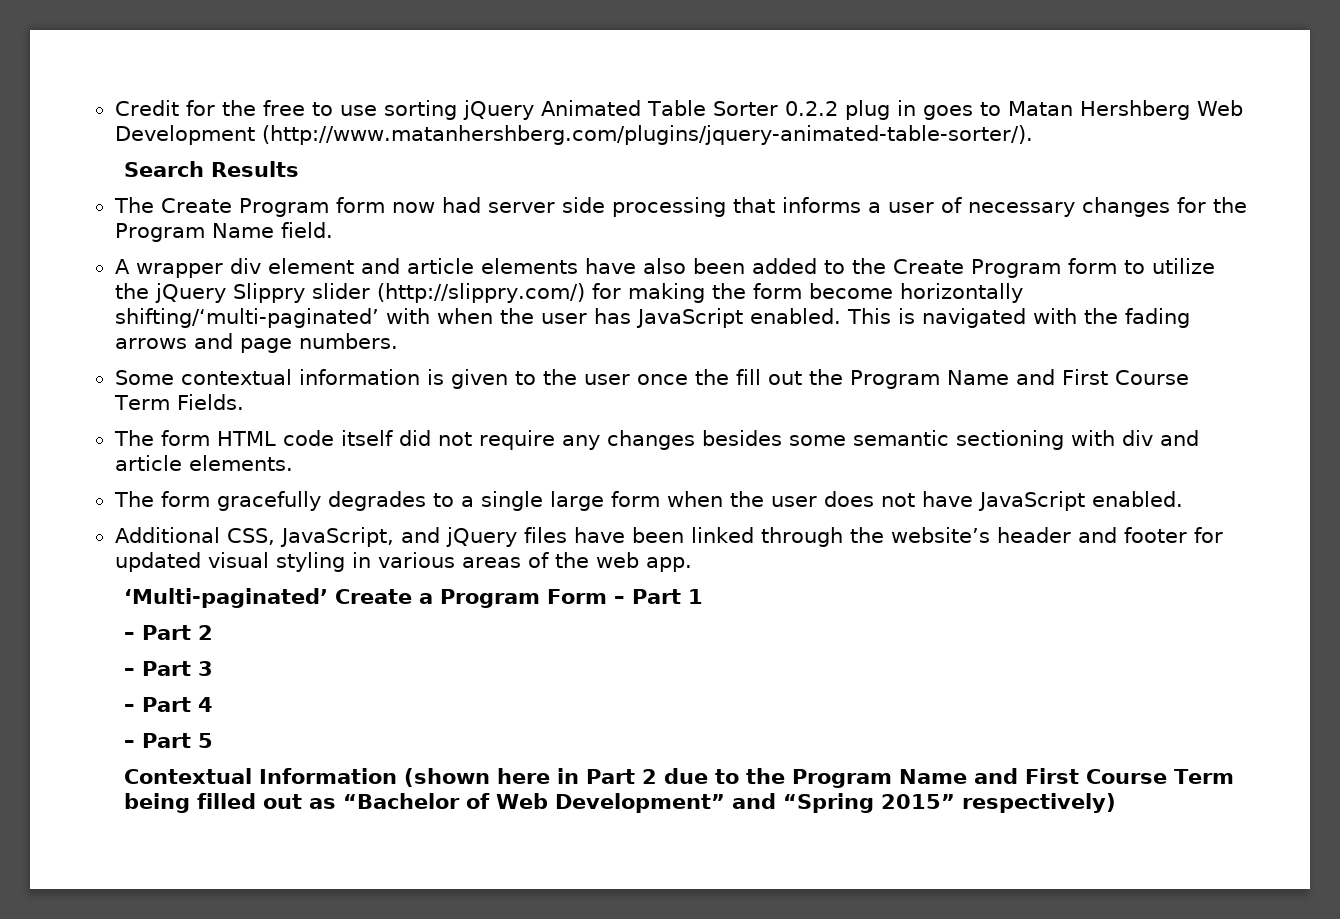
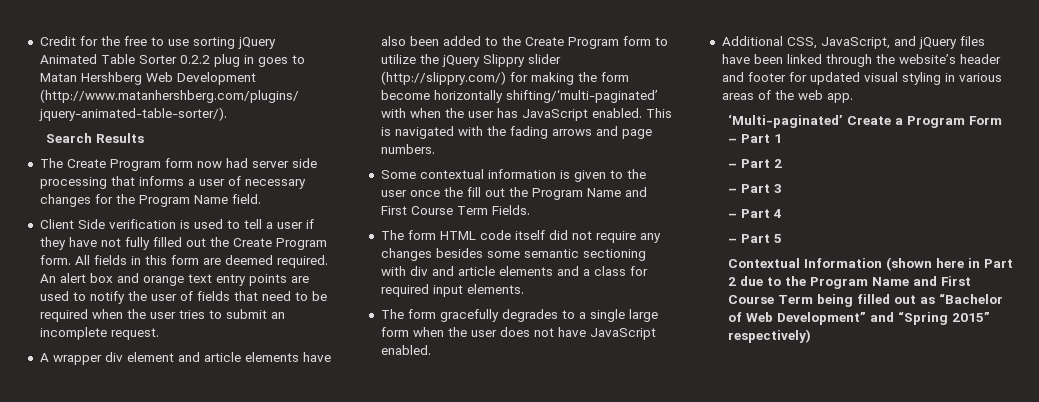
+ Client Side verification is used to tell a user if they have not fully filled out the Create Program form. All fields in this form are deemed required. An alert box and orange text entry points are used to notify the user of fields that need to be required when the user tries to submit an incomplete request.
- The form HTML code itself did not require any changes besides some semantic sectioning with div and article elements.
+ The form HTML code itself did not require any changes besides some semantic sectioning with div and article elements and a class for required input elements.

